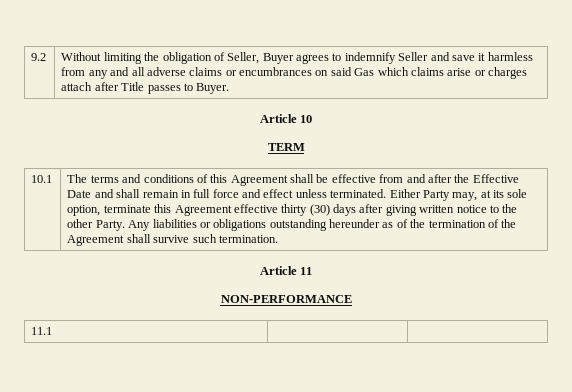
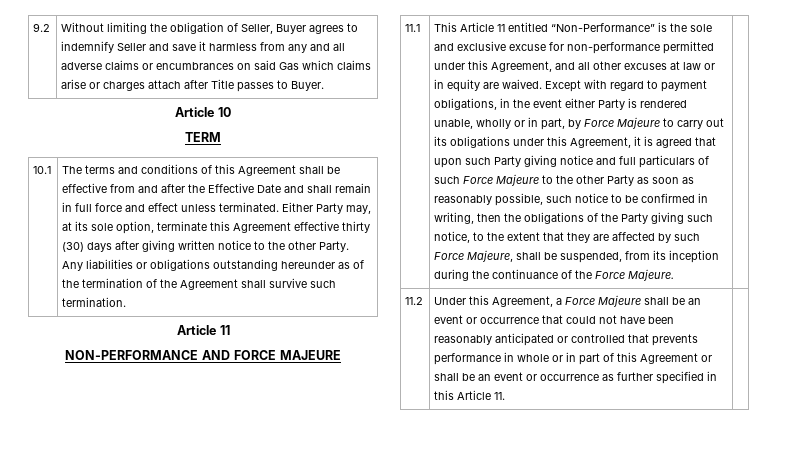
- NON-PERFORMANCE
- 11.1 | |
+ NON-PERFORMANCE AND FORCE MAJEURE
+ 11.1 | This Article 11 entitled “Non-Performance” is the sole and exclusive excuse for non-performance permitted under this Agreement, and all other excuses at law or in equity are waived. Except with regard to payment obligations, in the event either Party is rendered unable, wholly or in part, by Force Majeure to carry out its obligations under this Agreement, it is agreed that upon such Party giving notice and full particulars of such Force Majeure to the other Party as soon as reasonably possible, such notice to be confirmed in writing, then the obligations of the Party giving such notice, to the extent that they are affected by such Force Majeure, shall be suspended, from its inception during the continuance of the Force Majeure. |
+ 11.2 | Under this Agreement, a Force Majeure shall be an event or occurrence that could not have been reasonably anticipated or controlled that prevents performance in whole or in part of this Agreement or shall be an event or occurrence as further specified in this Article 11.

